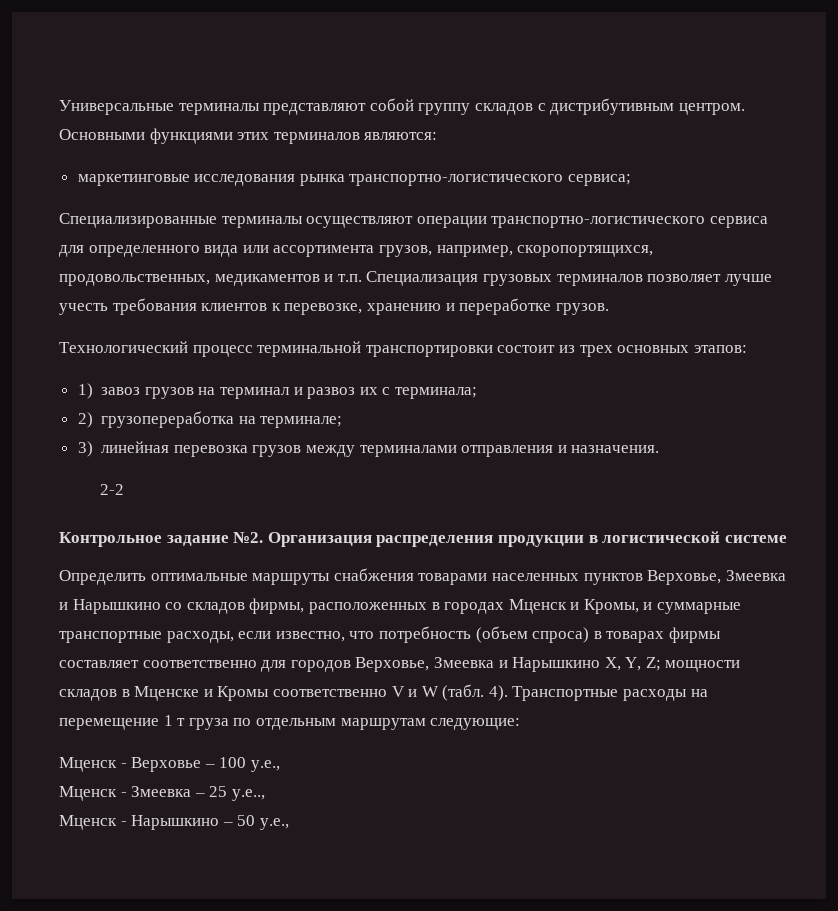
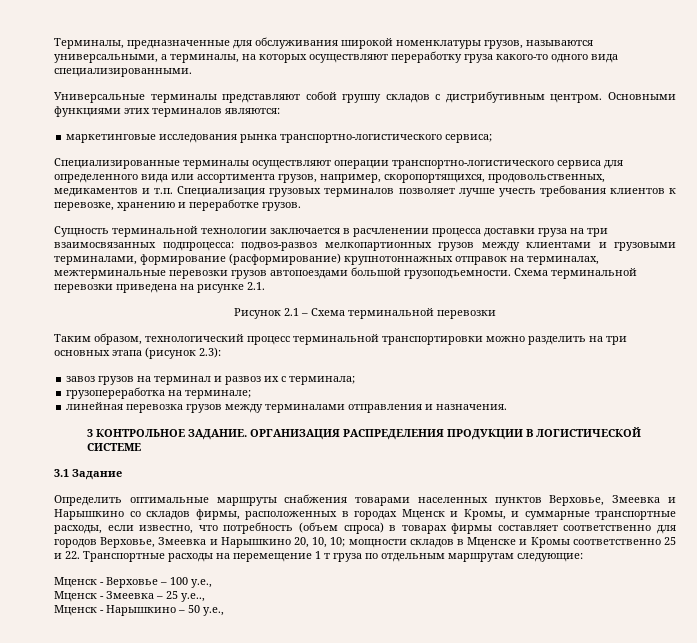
+ Терминалы, предназначенные для обслуживания широкой номенклатуры грузов, называются универсальными, а терминалы, на которых осуществляют переработку груза какого-то одного вида специализированными.
- Технологический процесс терминальной транспортировки состоит из трех основных этапов:
- 1) завоз грузов на терминал и развоз их с терминала;
+ Сущность терминальной технологии заключается в расчленении процесса доставки груза на три взаимосвязанных подпроцесса: подвоз-развоз мелкопартионных грузов между клиентами и грузовыми терминалами, формирование (расформирование) крупнотоннажных отправок на терминалах, межтерминальные перевозки грузов автопоездами большой грузоподъемности. Схема терминальной перевозки приведена на рисунке 2.1.
+ Рисунок 2.1 – Схема терминальной перевозки
+ Таким образом, технологический процесс терминальной транспортировки можно разделить на три основных этапа (рисунок 2.3):
+ завоз грузов на терминал и развоз их с терминала;
- 2) грузопереработка на терминале;
+ грузопереработка на терминале;
- 3) линейная перевозка грузов между терминалами отправления и назначения.
+ линейная перевозка грузов между терминалами отправления и назначения.
- 2-2
- Контрольное задание №2. Организация распределения продукции в логистической системе
+ 3 КОНТРОЛЬНОЕ ЗАДАНИЕ. ОРГАНИЗАЦИЯ РАСПРЕДЕЛЕНИЯ ПРОДУКЦИИ В ЛОГИСТИЧЕСКОЙ СИСТЕМЕ
+ 3.1 Задание
- Определить оптимальные маршруты снабжения товарами населенных пунктов Верховье, Змеевка и Нарышкино со складов фирмы, расположенных в городах Мценск и Кромы, и суммарные транспортные расходы, если известно, что потребность (объем спроса) в товарах фирмы составляет соответственно для городов Верховье, Змеевка и Нарышкино Х, Y, Z; мощности складов в Мценске и Кромы соответственно V и W (табл. 4). Транспортные расходы на перемещение 1 т груза по отдельным маршрутам следующие:
+ Определить оптимальные маршруты снабжения товарами населенных пунктов Верховье, Змеевка и Нарышкино со складов фирмы, расположенных в городах Мценск и Кромы, и суммарные транспортные расходы, если известно, что потребность (объем спроса) в товарах фирмы составляет соответственно для городов Верховье, Змеевка и Нарышкино 20, 10, 10; мощности складов в Мценске и Кромы соответственно 25 и 22. Транспортные расходы на перемещение 1 т груза по отдельным маршрутам следующие:

